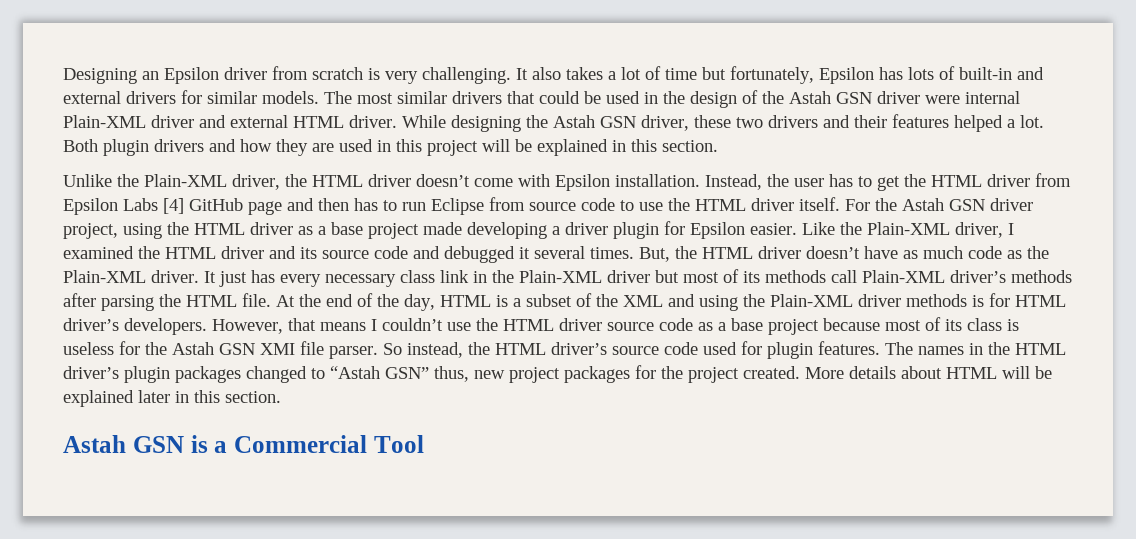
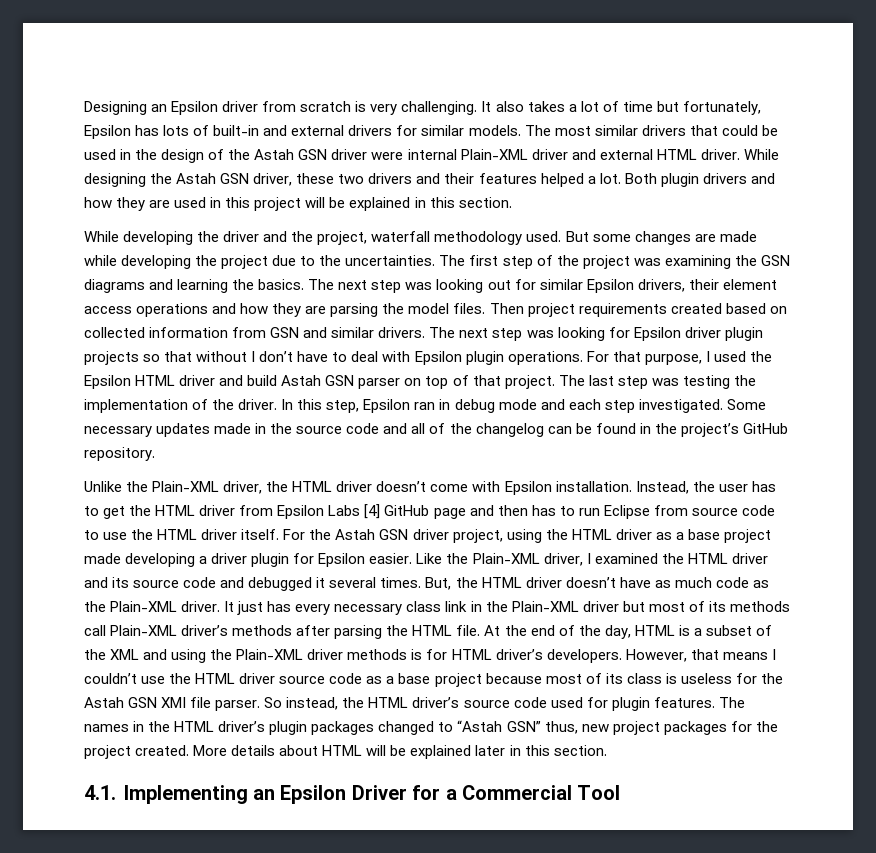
+ While developing the driver and the project, waterfall methodology used. But some changes are made while developing the project due to the uncertainties. The first step of the project was examining the GSN diagrams and learning the basics. The next step was looking out for similar Epsilon drivers, their element access operations and how they are parsing the model files. Then project requirements created based on collected information from GSN and similar drivers. The next step was looking for Epsilon driver plugin projects so that without I don’t have to deal with Epsilon plugin operations. For that purpose, I used the Epsilon HTML driver and build Astah GSN parser on top of that project. The last step was testing the implementation of the driver. In this step, Epsilon ran in debug mode and each step investigated. Some necessary updates made in the source code and all of the changelog can be found in the project’s GitHub repository.
- Astah GSN is a Commercial Tool
+ 4.1. Implementing an Epsilon Driver for a Commercial Tool

